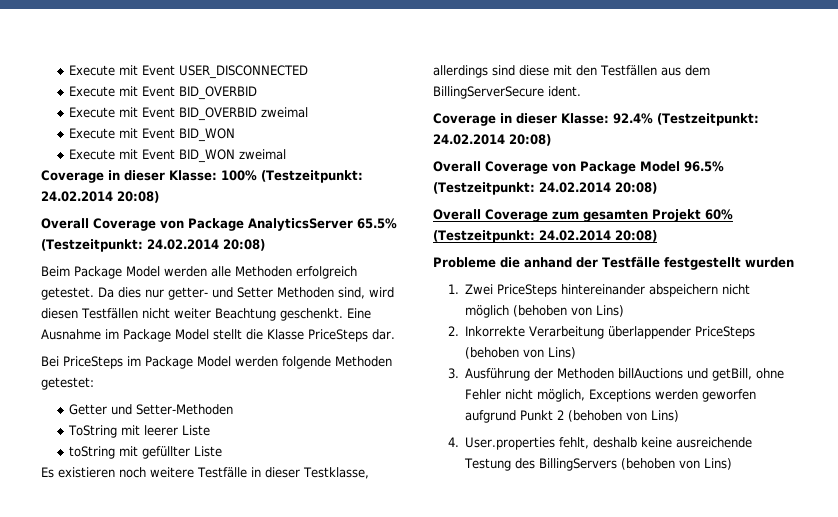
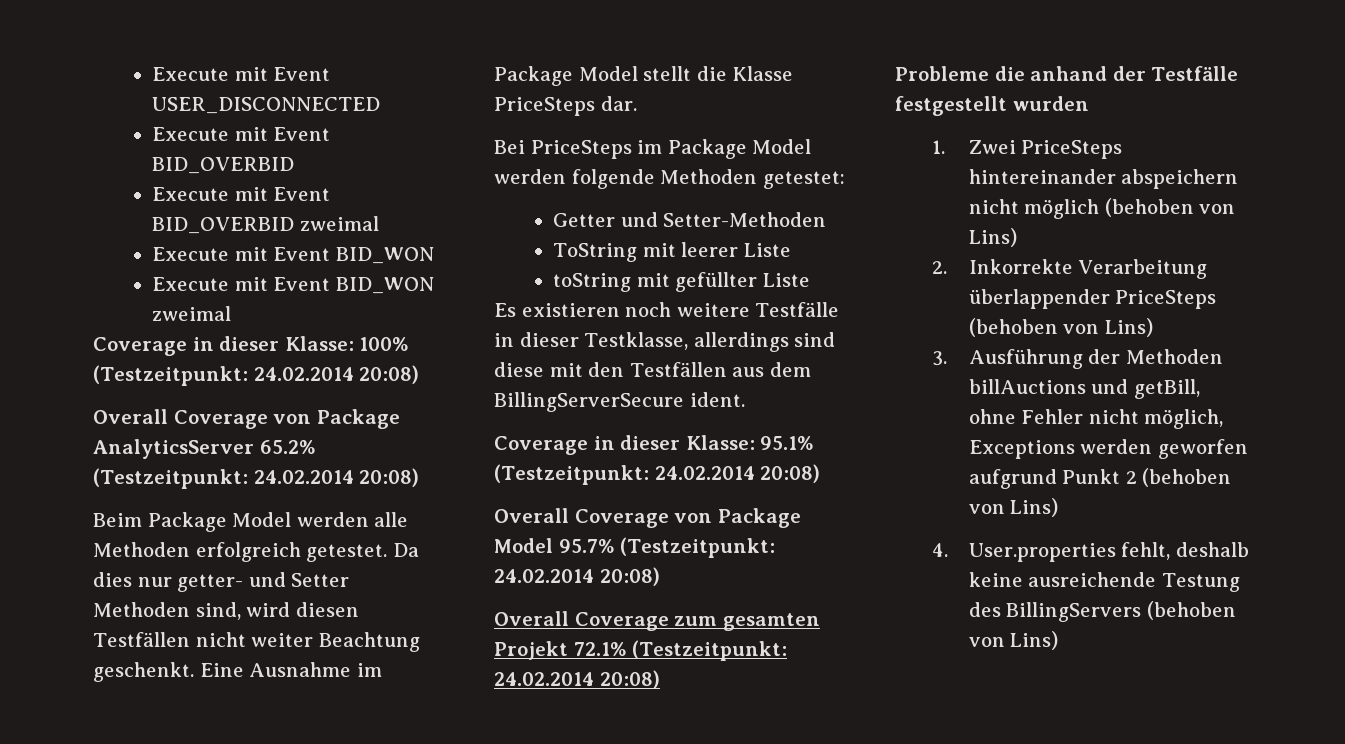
- Overall Coverage von Package AnalyticsServer 65.5% (Testzeitpunkt: 24.02.2014 20:08)
+ Overall Coverage von Package AnalyticsServer 65.2% (Testzeitpunkt: 24.02.2014 20:08)
- Coverage in dieser Klasse: 92.4% (Testzeitpunkt: 24.02.2014 20:08)
+ Coverage in dieser Klasse: 95.1% (Testzeitpunkt: 24.02.2014 20:08)
- Overall Coverage von Package Model 96.5% (Testzeitpunkt: 24.02.2014 20:08)
+ Overall Coverage von Package Model 95.7% (Testzeitpunkt: 24.02.2014 20:08)
- Overall Coverage zum gesamten Projekt 60% (Testzeitpunkt: 24.02.2014 20:08)
+ Overall Coverage zum gesamten Projekt 72.1% (Testzeitpunkt: 24.02.2014 20:08)

